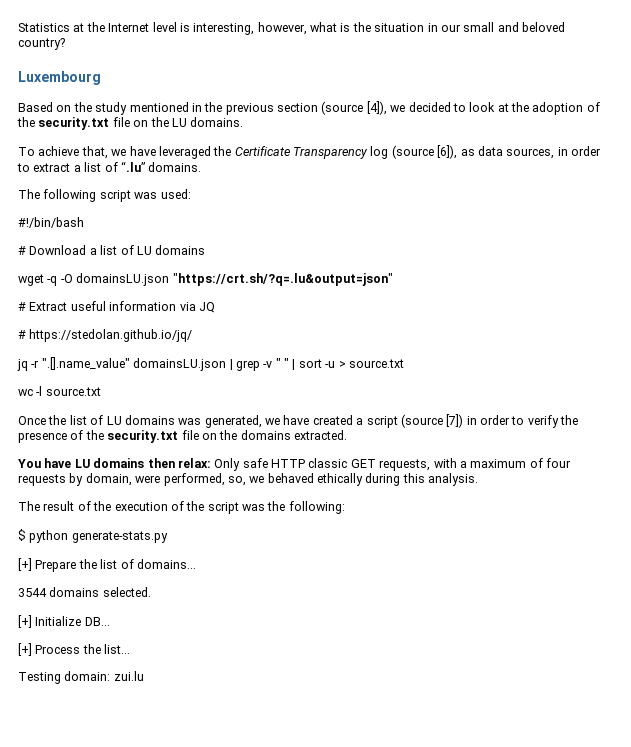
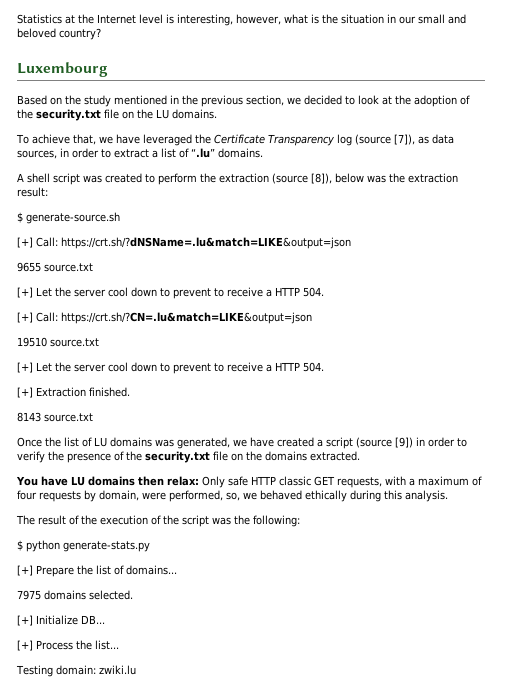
- Based on the study mentioned in the previous section (source [4]), we decided to look at the adoption of the security.txt file on the LU domains.
+ Based on the study mentioned in the previous section, we decided to look at the adoption of the security.txt file on the LU domains.
- To achieve that, we have leveraged the Certificate Transparency log (source [6]), as data sources, in order to extract a list of “.lu” domains.
+ To achieve that, we have leveraged the Certificate Transparency log (source [7]), as data sources, in order to extract a list of “.lu” domains.
- The following script was used:
- #!/bin/bash
- # Download a list of LU domains
- wget -q -O domainsLU.json "https://crt.sh/?q=.lu&output=json"
- # Extract useful information via JQ
- # https://stedolan.github.io/jq/
- jq -r ".[].name_value" domainsLU.json | grep -v " " | sort -u > source.txt
- wc -l source.txt
+ A shell script was created to perform the extraction (source [8]), below was the extraction result:
+ $ generate-source.sh
+ [+] Call: https://crt.sh/?dNSName=.lu&match=LIKE&output=json
+ 9655 source.txt
+ [+] Let the server cool down to prevent to receive a HTTP 504.
+ [+] Call: https://crt.sh/?CN=.lu&match=LIKE&output=json
+ 19510 source.txt
+ [+] Let the server cool down to prevent to receive a HTTP 504.
+ [+] Extraction finished.
+ 8143 source.txt
- Once the list of LU domains was generated, we have created a script (source [7]) in order to verify the presence of the security.txt file on the domains extracted.
+ Once the list of LU domains was generated, we have created a script (source [9]) in order to verify the presence of the security.txt file on the domains extracted.
- 3544 domains selected.
+ 7975 domains selected.
- Testing domain: zui.lu
+ Testing domain: zwiki.lu

